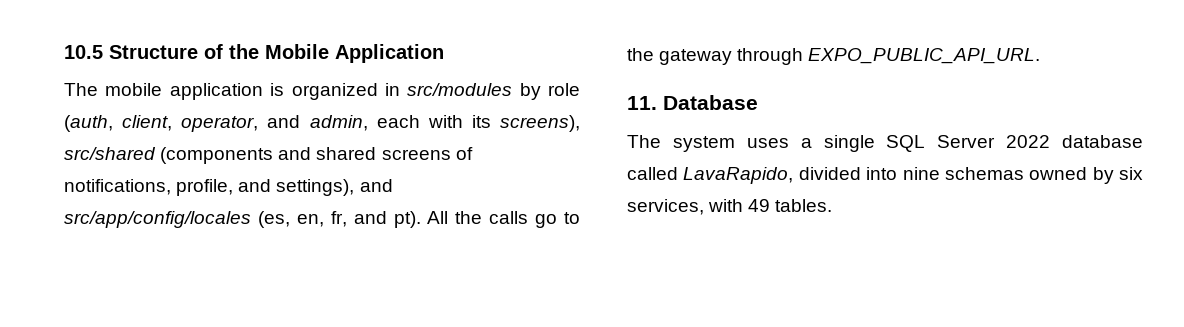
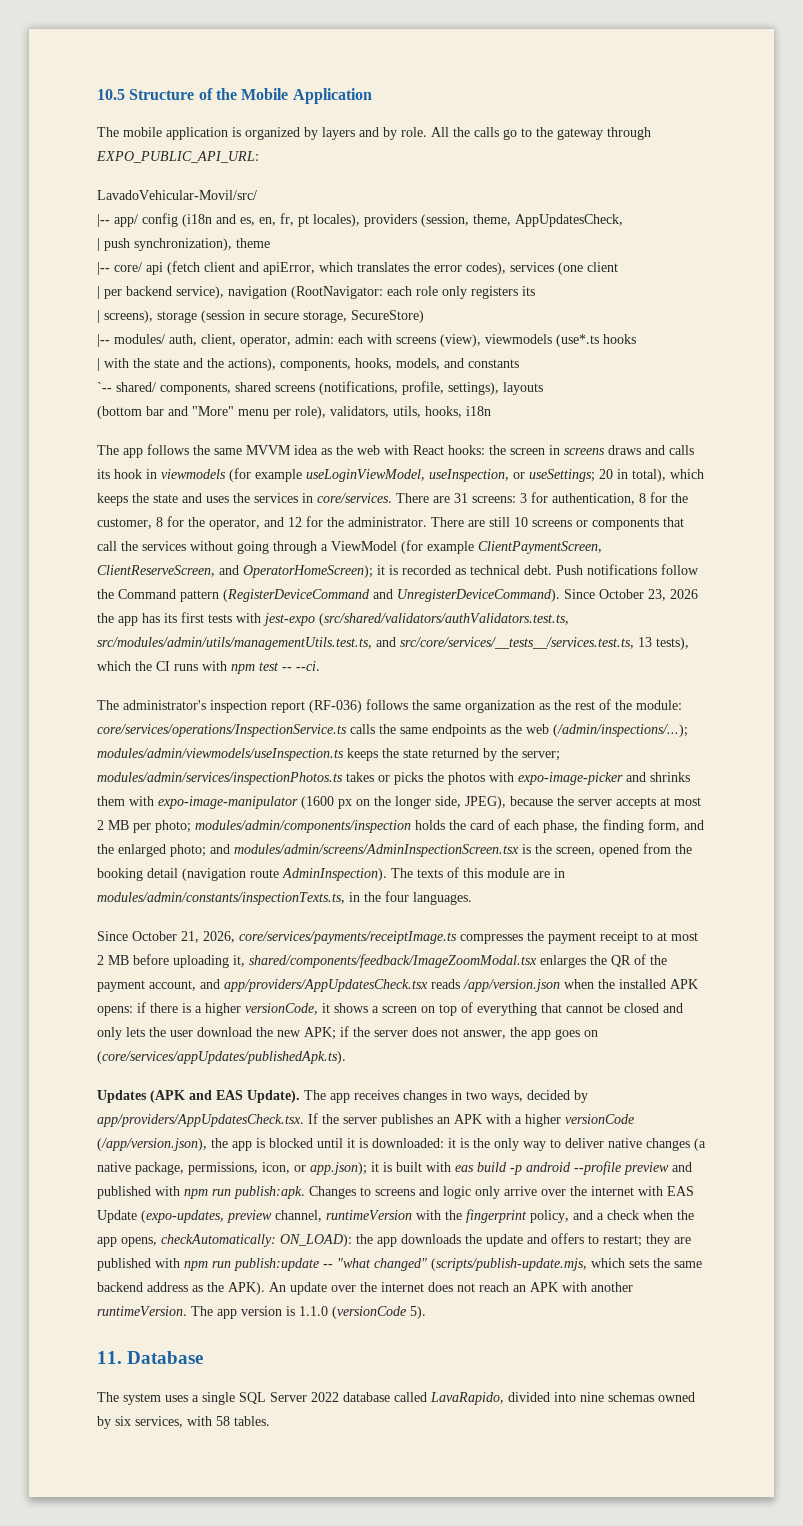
- The mobile application is organized in src/modules by role (auth, client, operator, and admin, each with its screens), src/shared (components and shared screens of notifications, profile, and settings), and src/app/config/locales (es, en, fr, and pt).
+ The mobile application is organized by layers and by role.
- All the calls go to the gateway through EXPO_PUBLIC_API_URL.
+ All the calls go to the gateway through EXPO_PUBLIC_API_URL:
+ LavadoVehicular-Movil/src/
+ |-- app/ config (i18n and es, en, fr, pt locales), providers (session, theme, AppUpdatesCheck,
+ | push synchronization), theme
+ |-- core/ api (fetch client and apiError, which translates the error codes), services (one client
+ | per backend service), navigation (RootNavigator: each role only registers its
+ | screens), storage (session in secure storage, SecureStore)
+ |-- modules/ auth, client, operator, admin: each with screens (view), viewmodels (use*.ts hooks
+ | with the state and the actions), components, hooks, models, and constants
+ `-- shared/ components, shared screens (notifications, profile, settings), layouts
+ (bottom bar and "More" menu per role), validators, utils, hooks, i18n
+ The app follows the same MVVM idea as the web with React hooks: the screen in screens draws and calls its hook in viewmodels (for example useLoginViewModel, useInspection, or useSettings; 20 in total), which keeps the state and uses the services in core/services. There are 31 screens: 3 for authentication, 8 for the customer, 8 for the operator, and 12 for the administrator. There are still 10 screens or components that call the services without going through a ViewModel (for example ClientPaymentScreen, ClientReserveScreen, and OperatorHomeScreen); it is recorded as technical debt. Push notifications follow the Command pattern (RegisterDeviceCommand and UnregisterDeviceCommand). Since October 23, 2026 the app has its first tests with jest-expo (src/shared/validators/authValidators.test.ts, src/modules/admin/utils/managementUtils.test.ts, and src/core/services/__tests__/services.test.ts, 13 tests), which the CI runs with npm test -- --ci.
+ The administrator's inspection report (RF-036) follows the same organization as the rest of the module: core/services/operations/InspectionService.ts calls the same endpoints as the web (/admin/inspections/...); modules/admin/viewmodels/useInspection.ts keeps the state returned by the server; modules/admin/services/inspectionPhotos.ts takes or picks the photos with expo-image-picker and shrinks them with expo-image-manipulator (1600 px on the longer side, JPEG), because the server accepts at most 2 MB per photo; modules/admin/components/inspection holds the card of each phase, the finding form, and the enlarged photo; and modules/admin/screens/AdminInspectionScreen.tsx is the screen, opened from the booking detail (navigation route AdminInspection). The texts of this module are in modules/admin/constants/inspectionTexts.ts, in the four languages.
+ Since October 21, 2026, core/services/payments/receiptImage.ts compresses the payment receipt to at most 2 MB before uploading it, shared/components/feedback/ImageZoomModal.tsx enlarges the QR of the payment account, and app/providers/AppUpdatesCheck.tsx reads /app/version.json when the installed APK opens: if there is a higher versionCode, it shows a screen on top of everything that cannot be closed and only lets the user download the new APK; if the server does not answer, the app goes on (core/services/appUpdates/publishedApk.ts).
+ Updates (APK and EAS Update). The app receives changes in two ways, decided by app/providers/AppUpdatesCheck.tsx. If the server publishes an APK with a higher versionCode (/app/version.json), the app is blocked until it is downloaded: it is the only way to deliver native changes (a native package, permissions, icon, or app.json); it is built with eas build -p android --profile preview and published with npm run publish:apk. Changes to screens and logic only arrive over the internet with EAS Update (expo-updates, preview channel, runtimeVersion with the fingerprint policy, and a check when the app opens, checkAutomatically: ON_LOAD): the app downloads the update and offers to restart; they are published with npm run publish:update -- "what changed" (scripts/publish-update.mjs, which sets the same backend address as the APK). An update over the internet does not reach an APK with another runtimeVersion. The app version is 1.1.0 (versionCode 5).
- The system uses a single SQL Server 2022 database called LavaRapido, divided into nine schemas owned by six services, with 49 tables.
+ The system uses a single SQL Server 2022 database called LavaRapido, divided into nine schemas owned by six services, with 58 tables.

